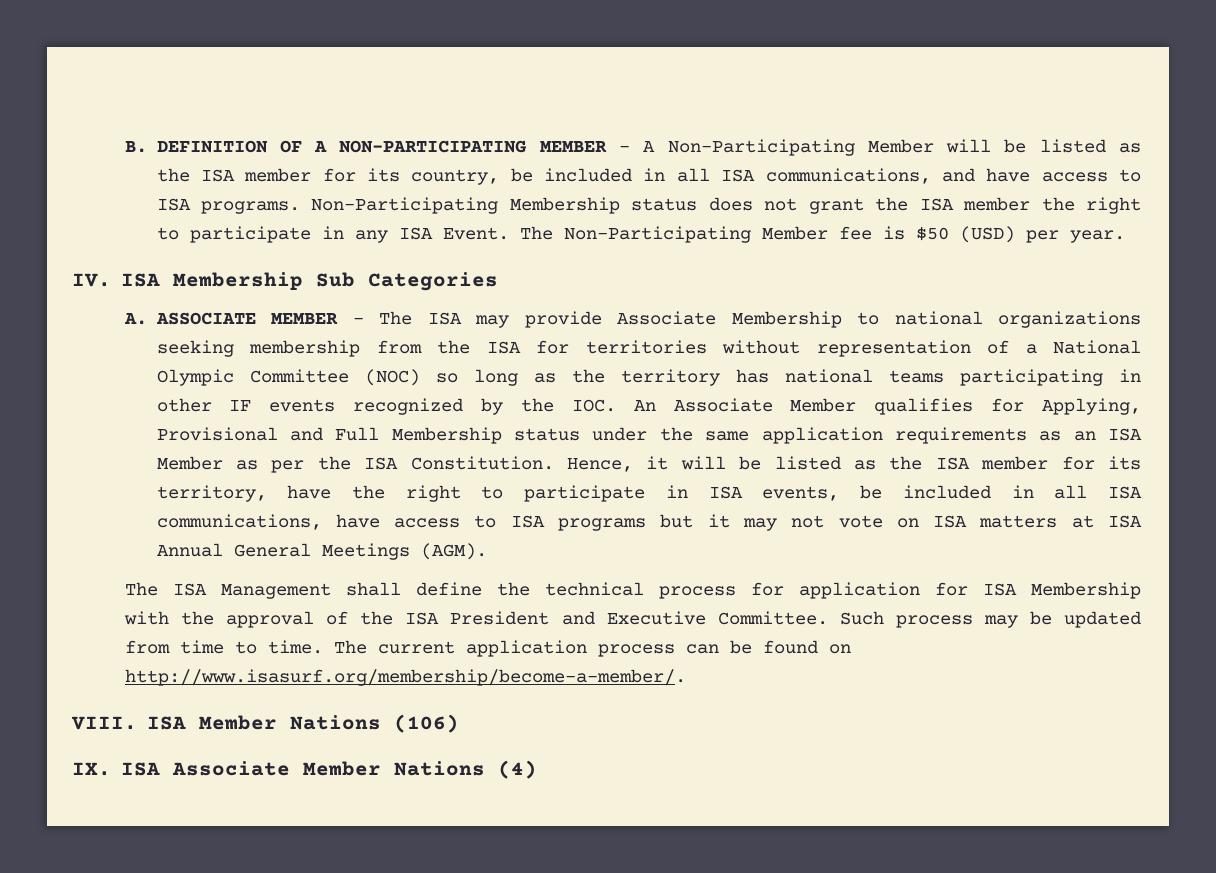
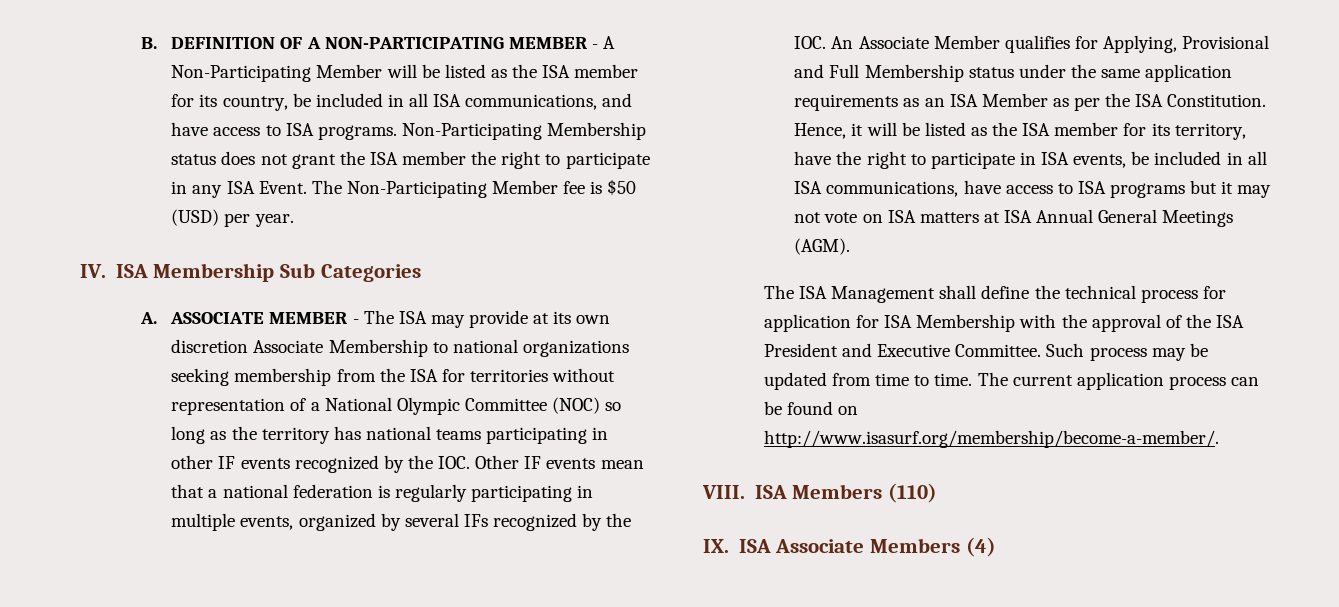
- A. ASSOCIATE MEMBER - The ISA may provide Associate Membership to national organizations seeking membership from the ISA for territories without representation of a National Olympic Committee (NOC) so long as the territory has national teams participating in other IF events recognized by the IOC. An Associate Member qualifies for Applying, Provisional and Full Membership status under the same application requirements as an ISA Member as per the ISA Constitution.
+ A. ASSOCIATE MEMBER - The ISA may provide at its own discretion Associate Membership to national organizations seeking membership from the ISA for territories without representation of a National Olympic Committee (NOC) so long as the territory has national teams participating in other IF events recognized by the IOC. Other IF events mean that a national federation is regularly participating in multiple events, organized by several IFs recognized by the IOC. An Associate Member qualifies for Applying, Provisional and Full Membership status under the same application requirements as an ISA Member as per the ISA Constitution.
- ISA Member Nations (106)
+ ISA Members (110)
- IX. ISA Associate Member Nations (4)
+ IX. ISA Associate Members (4)

